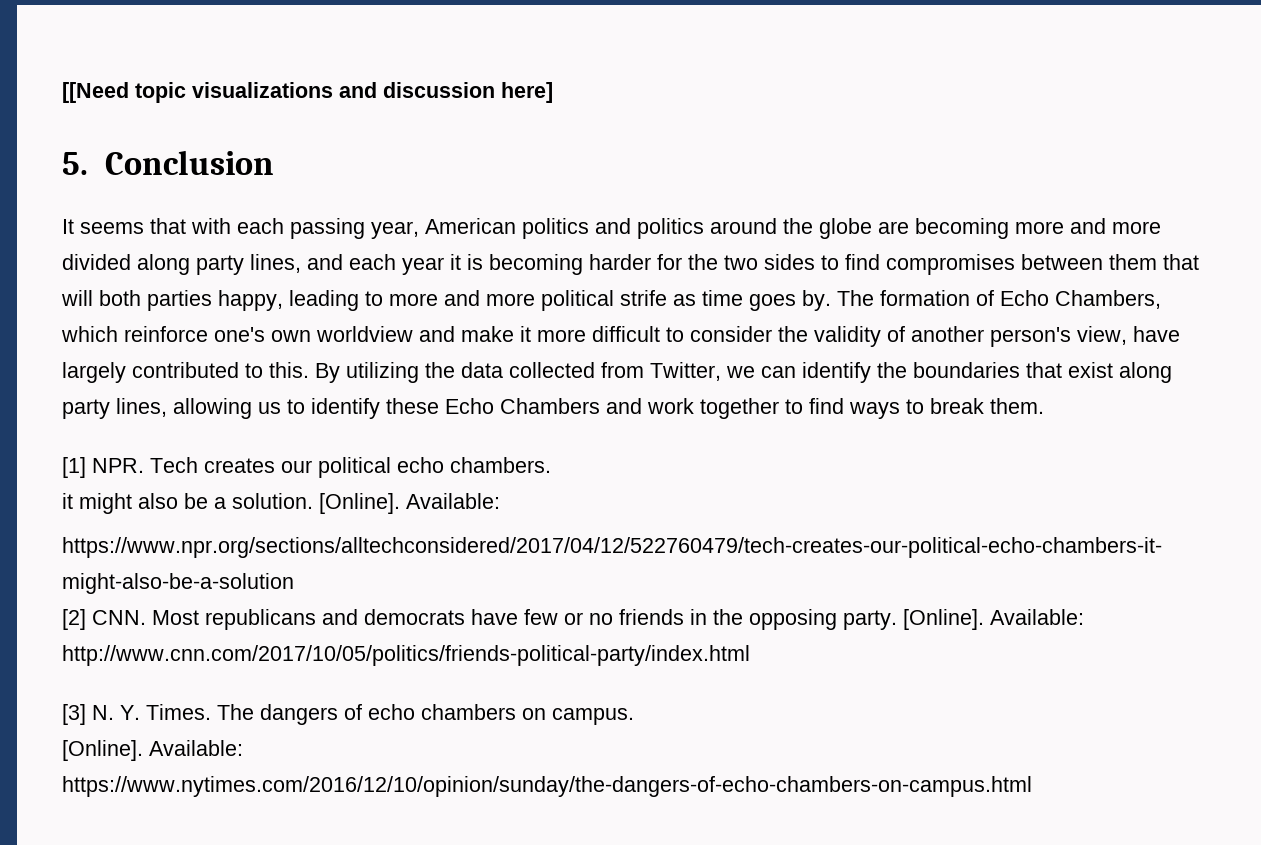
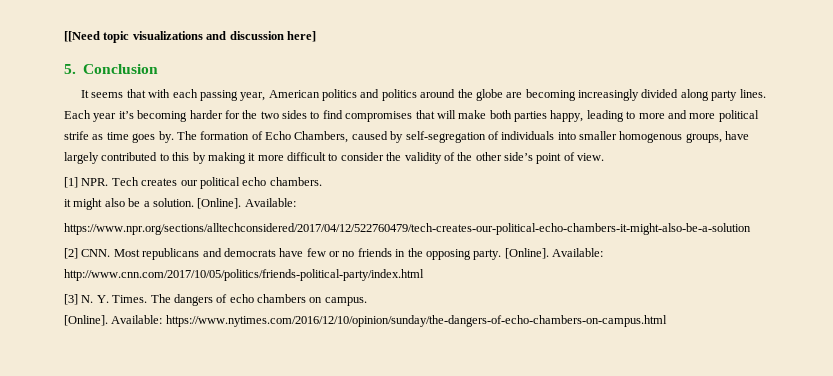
- It seems that with each passing year, American politics and politics around the globe are becoming more and more divided along party lines, and each year it is becoming harder for the two sides to find compromises between them that will both parties happy, leading to more and more political strife as time goes by.
+ It seems that with each passing year, American politics and politics around the globe are becoming increasingly divided along party lines. Each year it’s becoming harder for the two sides to find compromises that will make both parties happy, leading to more and more political strife as time goes by.
- The formation of Echo Chambers, which reinforce one's own worldview and make it more difficult to consider the validity of another person's view, have largely contributed to this. By utilizing the data collected from Twitter, we can identify the boundaries that exist along party lines, allowing us to identify these Echo Chambers and work together to find ways to break them.
+ The formation of Echo Chambers, caused by self-segregation of individuals into smaller homogenous groups, have largely contributed to this by making it more difficult to consider the validity of the other side’s point of view.

